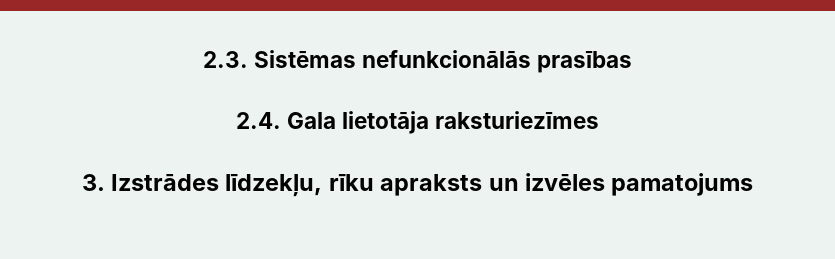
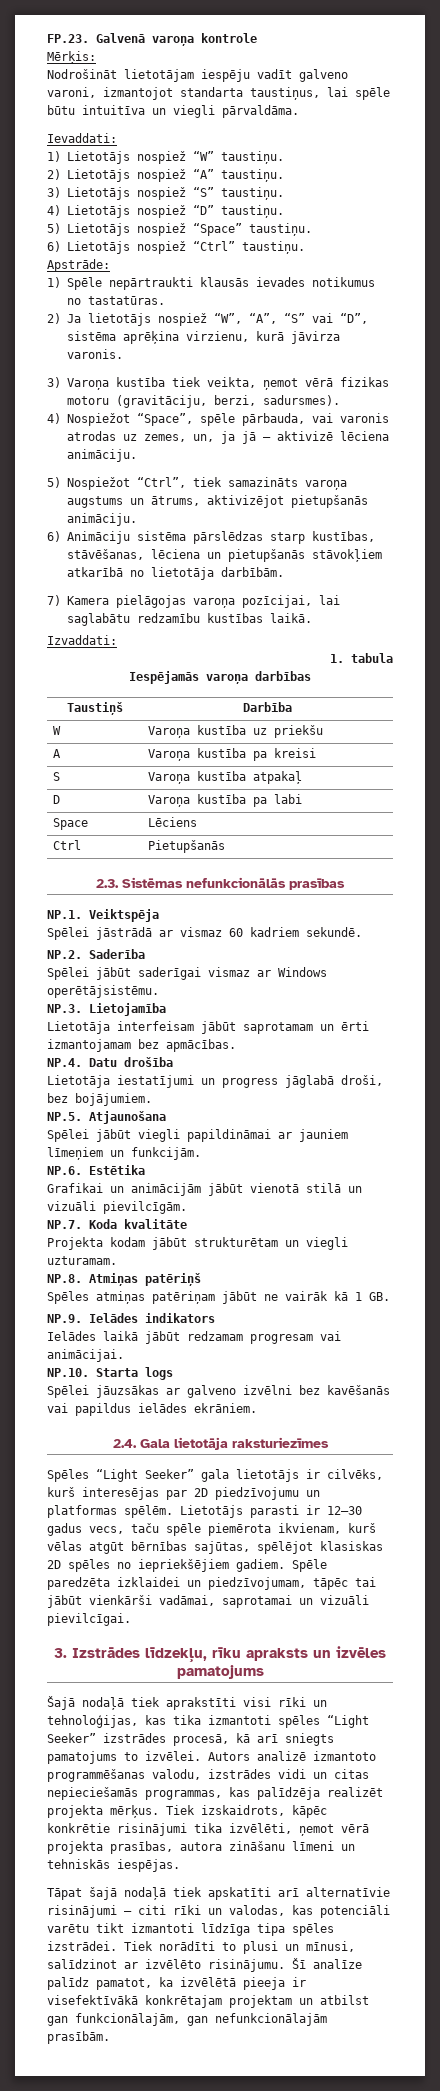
+ FP.23. Galvenā varoņa kontrole
+ Mērķis:
+ Nodrošināt lietotājam iespēju vadīt galveno varoni, izmantojot standarta taustiņus, lai spēle būtu intuitīva un viegli pārvaldāma.
+ Ievaddati:
+ 1) Lietotājs nospiež “W” taustiņu.
+ 2) Lietotājs nospiež “A” taustiņu.
+ 3) Lietotājs nospiež “S” taustiņu.
+ 4) Lietotājs nospiež “D” taustiņu.
+ 5) Lietotājs nospiež “Space” taustiņu.
+ 6) Lietotājs nospiež “Ctrl” taustiņu.
+ Apstrāde:
+ 1) Spēle nepārtraukti klausās ievades notikumus no tastatūras.
+ 2) Ja lietotājs nospiež “W”, “A”, “S” vai “D”, sistēma aprēķina virzienu, kurā jāvirza varonis.
+ 3) Varoņa kustība tiek veikta, ņemot vērā fizikas motoru (gravitāciju, berzi, sadursmes).
+ 4) Nospiežot “Space”, spēle pārbauda, vai varonis atrodas uz zemes, un, ja jā – aktivizē lēciena animāciju.
+ 5) Nospiežot “Ctrl”, tiek samazināts varoņa augstums un ātrums, aktivizējot pietupšanās animāciju.
+ 6) Animāciju sistēma pārslēdzas starp kustības, stāvēšanas, lēciena un pietupšanās stāvokļiem atkarībā no lietotāja darbībām.
+ 7) Kamera pielāgojas varoņa pozīcijai, lai saglabātu redzamību kustības laikā.
+ Izvaddati:
+ 1. tabula
+ Iespējamās varoņa darbības
+ Taustiņš | Darbība
+ W | Varoņa kustība uz priekšu
+ A | Varoņa kustība pa kreisi
+ S | Varoņa kustība atpakaļ
+ D | Varoņa kustība pa labi
+ Space | Lēciens
+ Ctrl | Pietupšanās
  2.3. Sistēmas nefunkcionālās prasības
+ NP.1. Veiktspēja
+ Spēlei jāstrādā ar vismaz 60 kadriem sekundē.
+ NP.2. Saderība
+ Spēlei jābūt saderīgai vismaz ar Windows operētājsistēmu.
+ NP.3. Lietojamība
+ Lietotāja interfeisam jābūt saprotamam un ērti izmantojamam bez apmācības.
+ NP.4. Datu drošība
+ Lietotāja iestatījumi un progress jāglabā droši, bez bojājumiem.
+ NP.5. Atjaunošana
+ Spēlei jābūt viegli papildināmai ar jauniem līmeņiem un funkcijām.
+ NP.6. Estētika
+ Grafikai un animācijām jābūt vienotā stilā un vizuāli pievilcīgām.
+ NP.7. Koda kvalitāte
+ Projekta kodam jābūt strukturētam un viegli uzturamam.
+ NP.8. Atmiņas patēriņš
+ Spēles atmiņas patēriņam jābūt ne vairāk kā 1 GB.
+ NP.9. Ielādes indikators
+ Ielādes laikā jābūt redzamam progresam vai animācijai.
+ NP.10. Starta logs
+ Spēlei jāuzsākas ar galveno izvēlni bez kavēšanās vai papildus ielādes ekrāniem.
  2.4. Gala lietotāja raksturiezīmes
+ Spēles “Light Seeker” gala lietotājs ir cilvēks, kurš interesējas par 2D piedzīvojumu un platformas spēlēm. Lietotājs parasti ir 12–30 gadus vecs, taču spēle piemērota ikvienam, kurš vēlas atgūt bērnības sajūtas, spēlējot klasiskas 2D spēles no iepriekšējiem gadiem. Spēle paredzēta izklaidei un piedzīvojumam, tāpēc tai jābūt vienkārši vadāmai, saprotamai un vizuāli pievilcīgai.
+ Šajā nodaļā tiek aprakstīti visi rīki un tehnoloģijas, kas tika izmantoti spēles “Light Seeker” izstrādes procesā, kā arī sniegts pamatojums to izvēlei. Autors analizē izmantoto programmēšanas valodu, izstrādes vidi un citas nepieciešamās programmas, kas palīdzēja realizēt projekta mērķus. Tiek izskaidrots, kāpēc konkrētie risinājumi tika izvēlēti, ņemot vērā projekta prasības, autora zināšanu līmeni un tehniskās iespējas.
+ Tāpat šajā nodaļā tiek apskatīti arī alternatīvie risinājumi — citi rīki un valodas, kas potenciāli varētu tikt izmantoti līdzīga tipa spēles izstrādei. Tiek norādīti to plusi un mīnusi, salīdzinot ar izvēlēto risinājumu. Šī analīze palīdz pamatot, ka izvēlētā pieeja ir visefektīvākā konkrētajam projektam un atbilst gan funkcionālajām, gan nefunkcionālajām prasībām.

